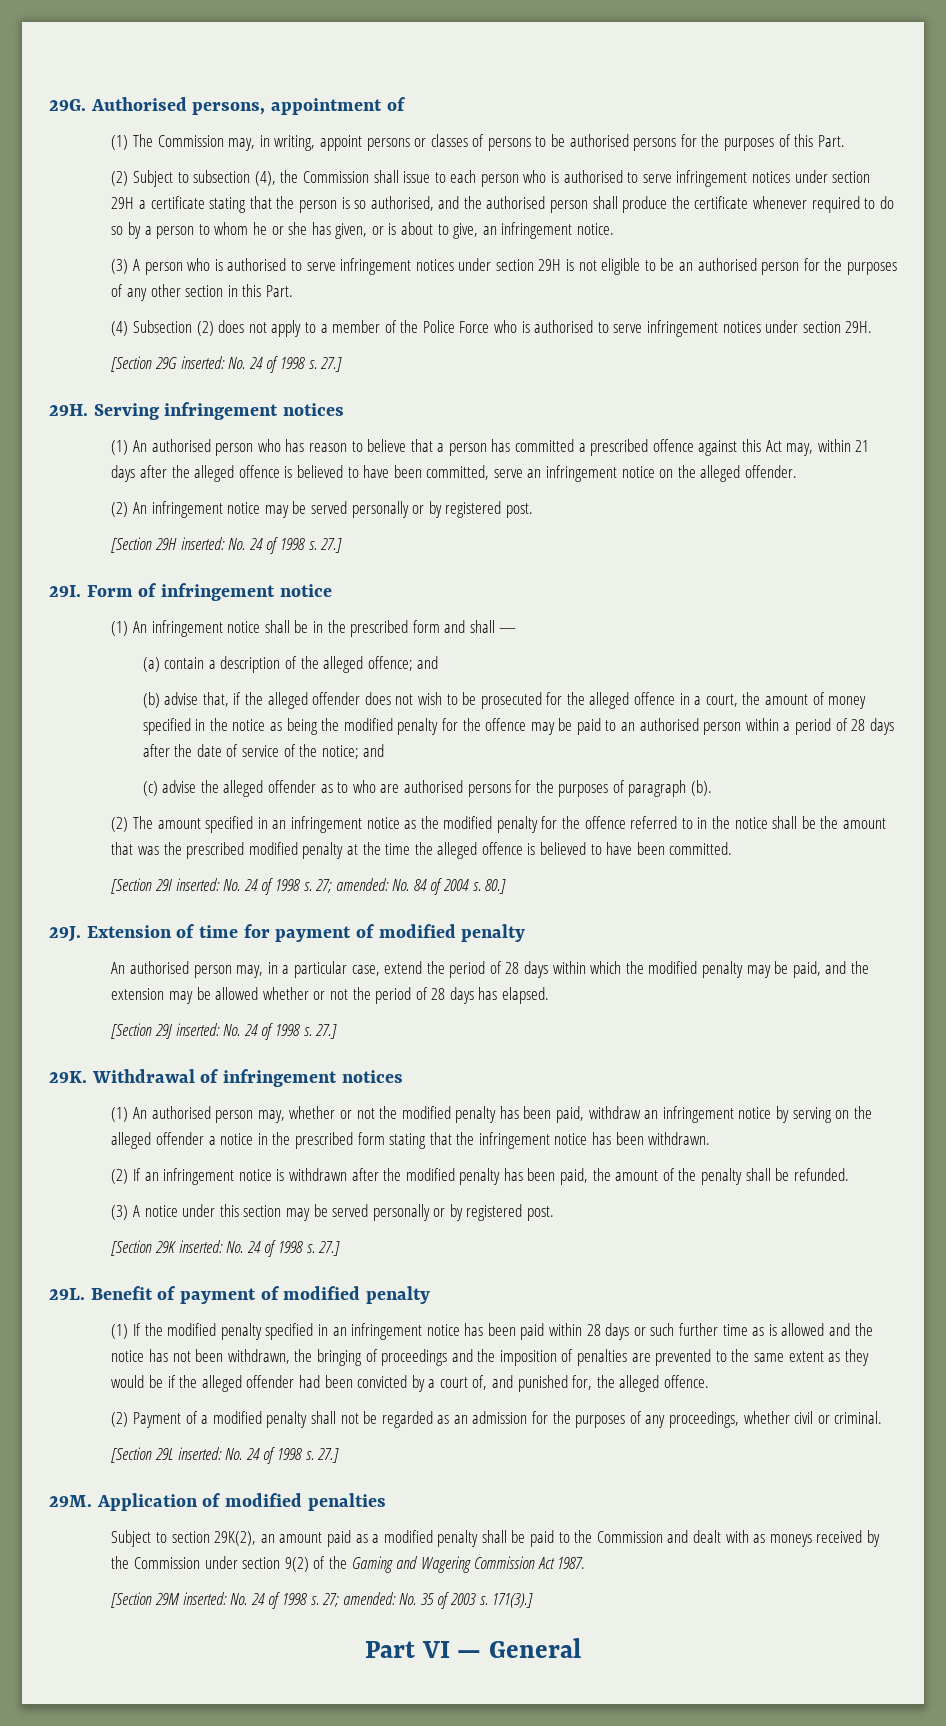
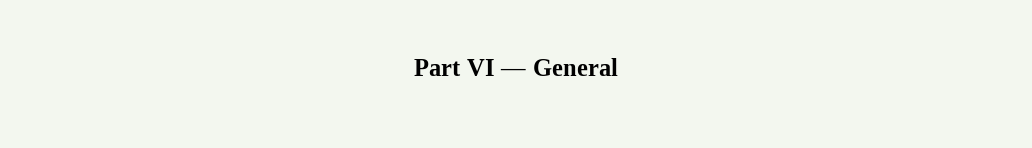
- 29G. Authorised persons, appointment of
- (1) The Commission may, in writing, appoint persons or classes of persons to be authorised persons for the purposes of this Part.
- (2) Subject to subsection (4), the Commission shall issue to each person who is authorised to serve infringement notices under section 29H a certificate stating that the person is so authorised, and the authorised person shall produce the certificate whenever required to do so by a person to whom he or she has given, or is about to give, an infringement notice.
- (3) A person who is authorised to serve infringement notices under section 29H is not eligible to be an authorised person for the purposes of any other section in this Part.
- (4) Subsection (2) does not apply to a member of the Police Force who is authorised to serve infringement notices under section 29H.
- [Section 29G inserted: No. 24 of 1998 s. 27.]
- 29H. Serving infringement notices
- (1) An authorised person who has reason to believe that a person has committed a prescribed offence against this Act may, within 21 days after the alleged offence is believed to have been committed, serve an infringement notice on the alleged offender.
- (2) An infringement notice may be served personally or by registered post.
- [Section 29H inserted: No. 24 of 1998 s. 27.]
- 29I. Form of infringement notice
- (1) An infringement notice shall be in the prescribed form and shall —
- (a) contain a description of the alleged offence; and
- (b) advise that, if the alleged offender does not wish to be prosecuted for the alleged offence in a court, the amount of money specified in the notice as being the modified penalty for the offence may be paid to an authorised person within a period of 28 days after the date of service of the notice; and
- (c) advise the alleged offender as to who are authorised persons for the purposes of paragraph (b).
- (2) The amount specified in an infringement notice as the modified penalty for the offence referred to in the notice shall be the amount that was the prescribed modified penalty at the time the alleged offence is believed to have been committed.
- [Section 29I inserted: No. 24 of 1998 s. 27; amended: No. 84 of 2004 s. 80.]
- 29J. Extension of time for payment of modified penalty
- An authorised person may, in a particular case, extend the period of 28 days within which the modified penalty may be paid, and the extension may be allowed whether or not the period of 28 days has elapsed.
- [Section 29J inserted: No. 24 of 1998 s. 27.]
- 29K. Withdrawal of infringement notices
- (1) An authorised person may, whether or not the modified penalty has been paid, withdraw an infringement notice by serving on the alleged offender a notice in the prescribed form stating that the infringement notice has been withdrawn.
- (2) If an infringement notice is withdrawn after the modified penalty has been paid, the amount of the penalty shall be refunded.
- (3) A notice under this section may be served personally or by registered post.
- [Section 29K inserted: No. 24 of 1998 s. 27.]
- 29L. Benefit of payment of modified penalty
- (1) If the modified penalty specified in an infringement notice has been paid within 28 days or such further time as is allowed and the notice has not been withdrawn, the bringing of proceedings and the imposition of penalties are prevented to the same extent as they would be if the alleged offender had been convicted by a court of, and punished for, the alleged offence.
- (2) Payment of a modified penalty shall not be regarded as an admission for the purposes of any proceedings, whether civil or criminal.
- [Section 29L inserted: No. 24 of 1998 s. 27.]
- 29M. Application of modified penalties
- Subject to section 29K(2), an amount paid as a modified penalty shall be paid to the Commission and dealt with as moneys received by the Commission under section 9(2) of the Gaming and Wagering Commission Act 1987.
- [Section 29M inserted: No. 24 of 1998 s. 27; amended: No. 35 of 2003 s. 171(3).]

